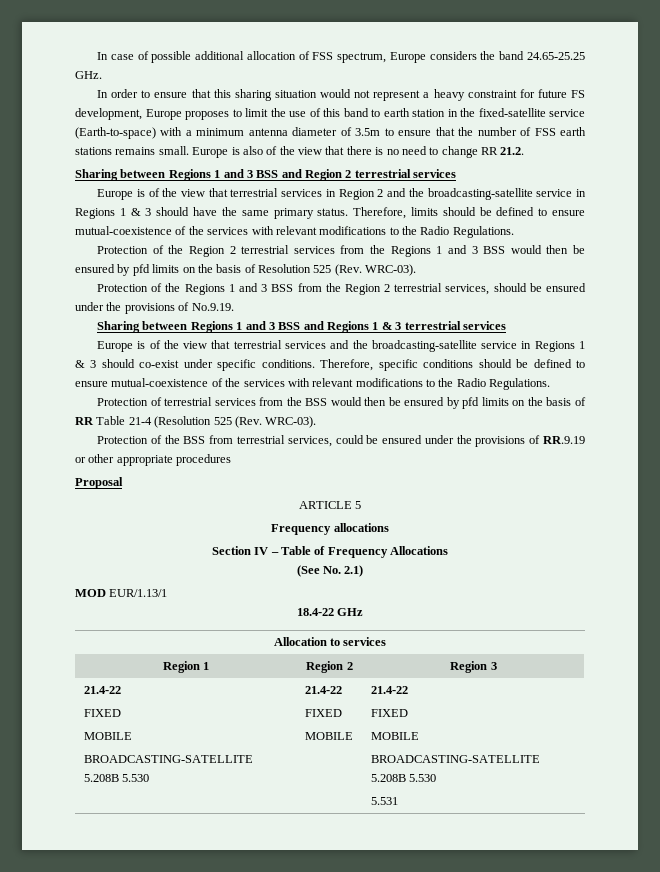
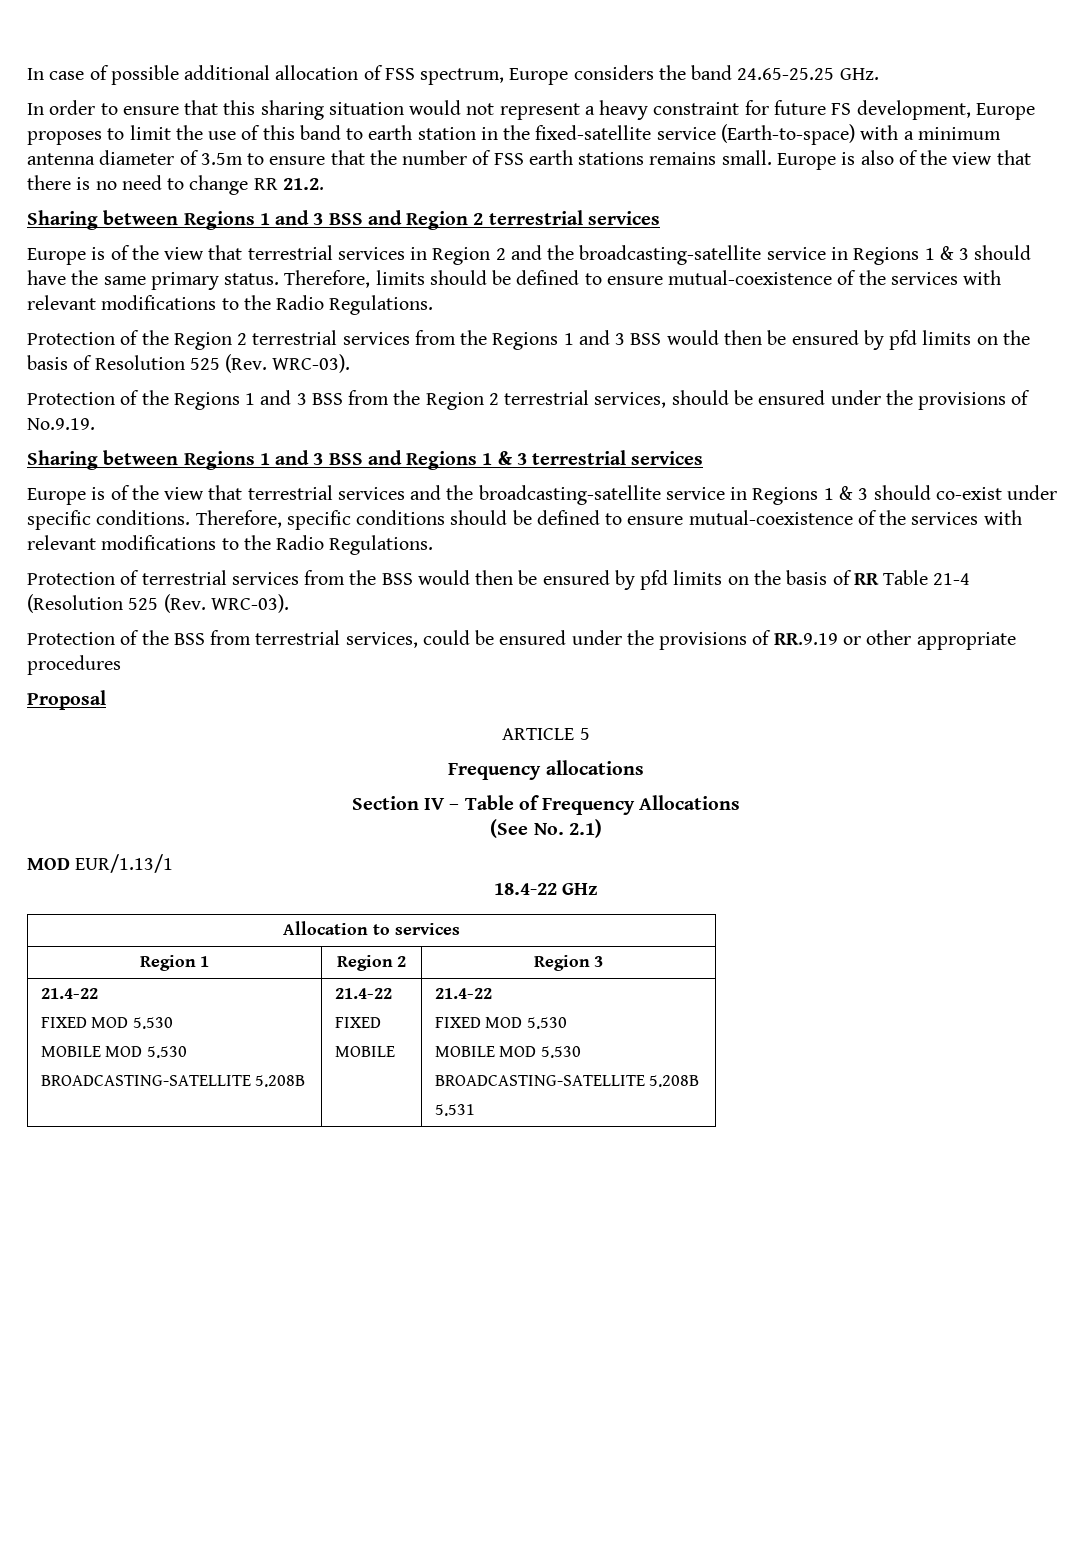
  Region 1 | Region 2 | Region 3
  21.4-22
- FIXED
- MOBILE
- BROADCASTING-SATELLITE 5.208B 5.530 | 21.4-22
+ FIXED MOD 5.530
+ MOBILE MOD 5.530
+ BROADCASTING-SATELLITE 5.208B | 21.4-22
  FIXED
  MOBILE | 21.4-22
- FIXED
- MOBILE
- BROADCASTING-SATELLITE 5.208B 5.530
+ FIXED MOD 5.530
+ MOBILE MOD 5.530
+ BROADCASTING-SATELLITE 5.208B

